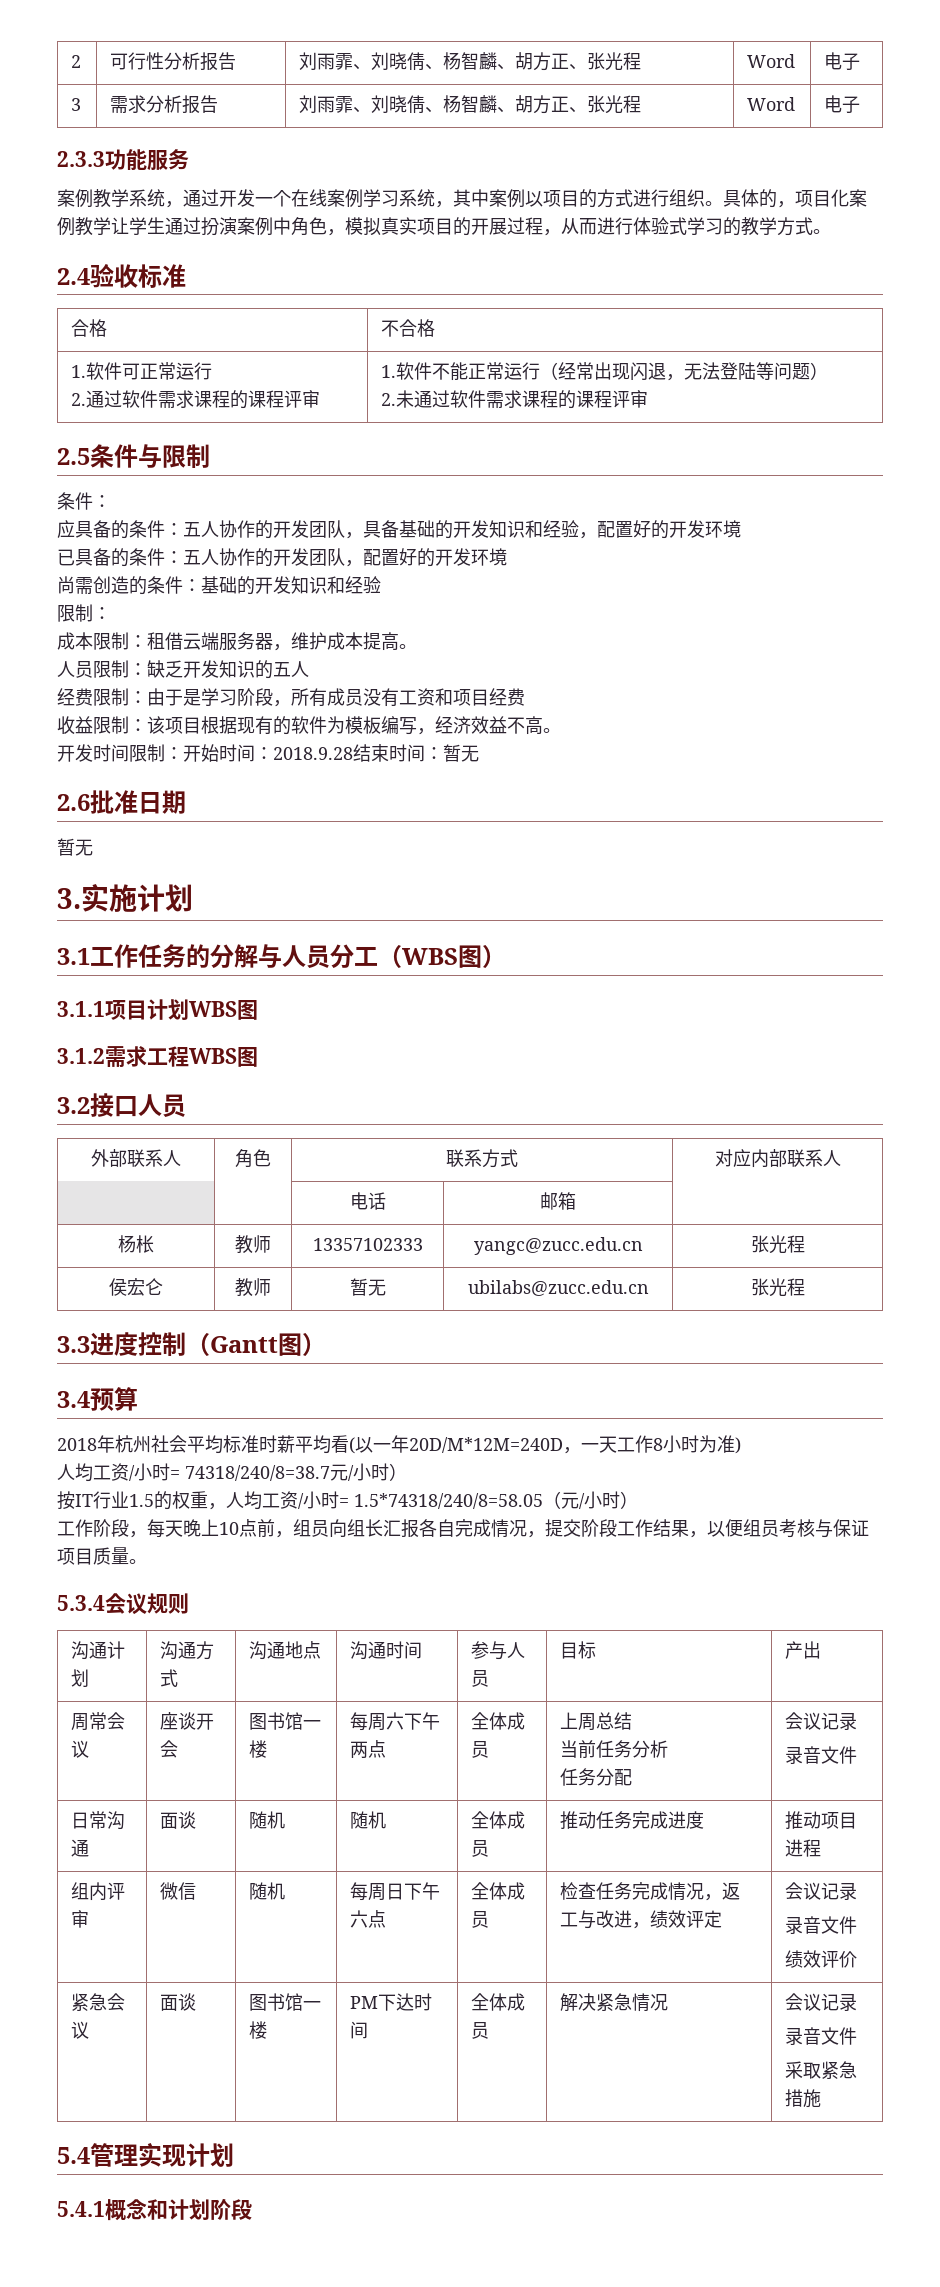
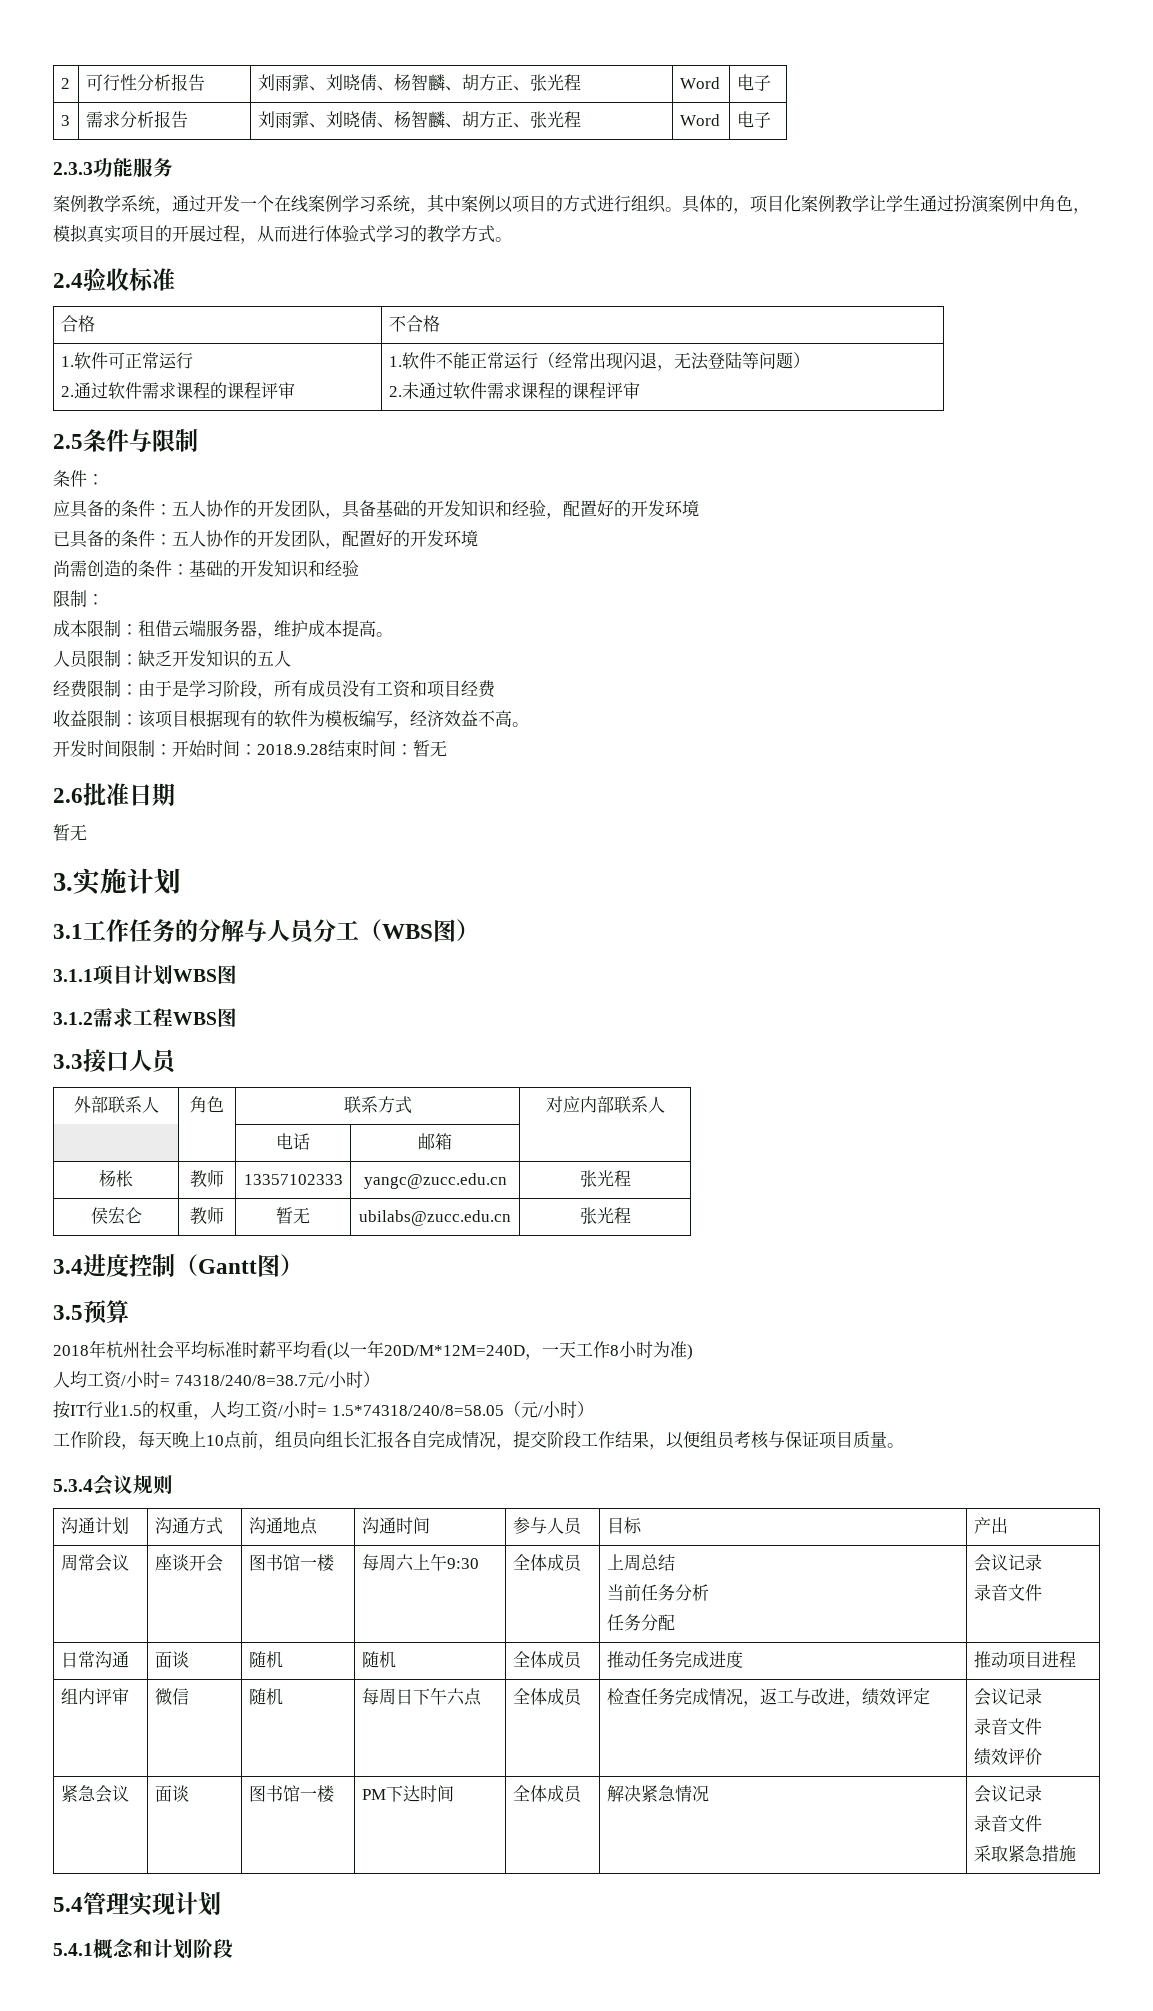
- 3.2接口人员
+ 3.3接口人员
- 3.3进度控制（Gantt图）
+ 3.4进度控制（Gantt图）
- 3.4预算
+ 3.5预算
- 周常会议 | 座谈开会 | 图书馆一楼 | 每周六下午两点 | 全体成员 | 上周总结
+ 周常会议 | 座谈开会 | 图书馆一楼 | 每周六上午9:30 | 全体成员 | 上周总结

